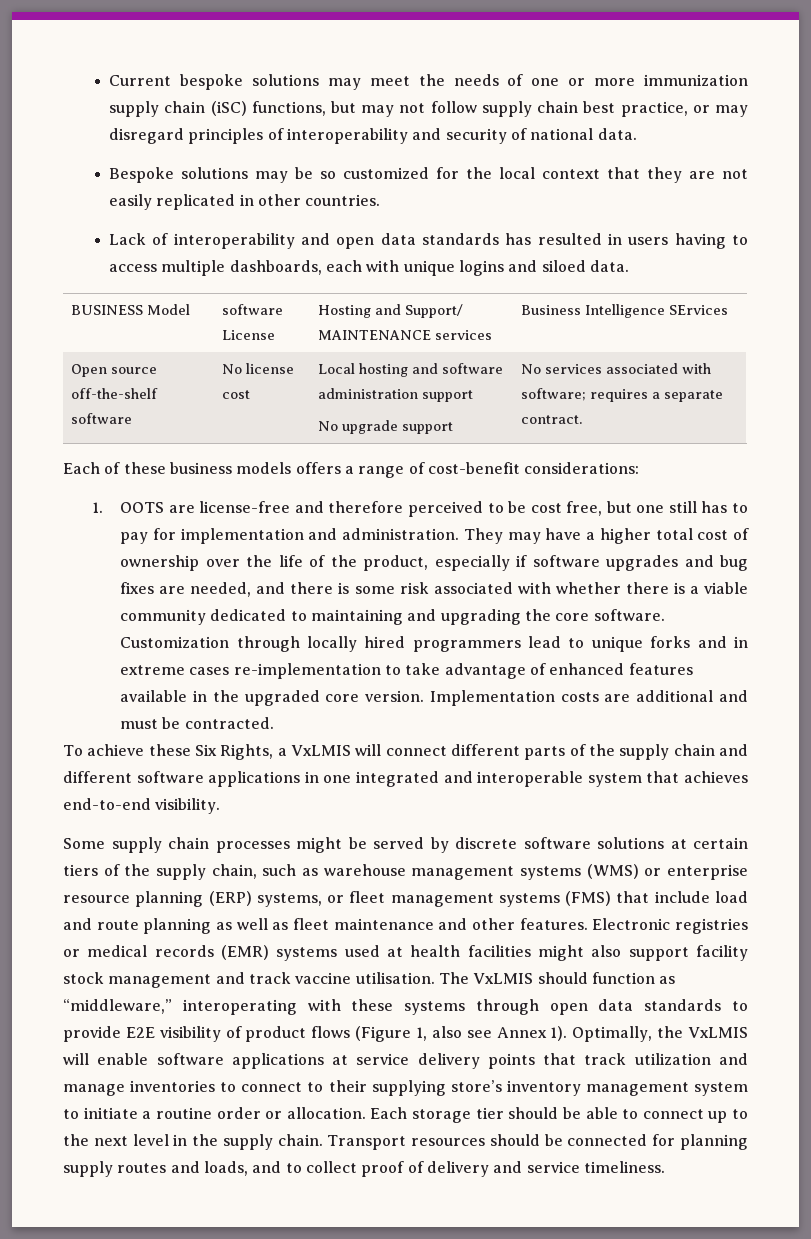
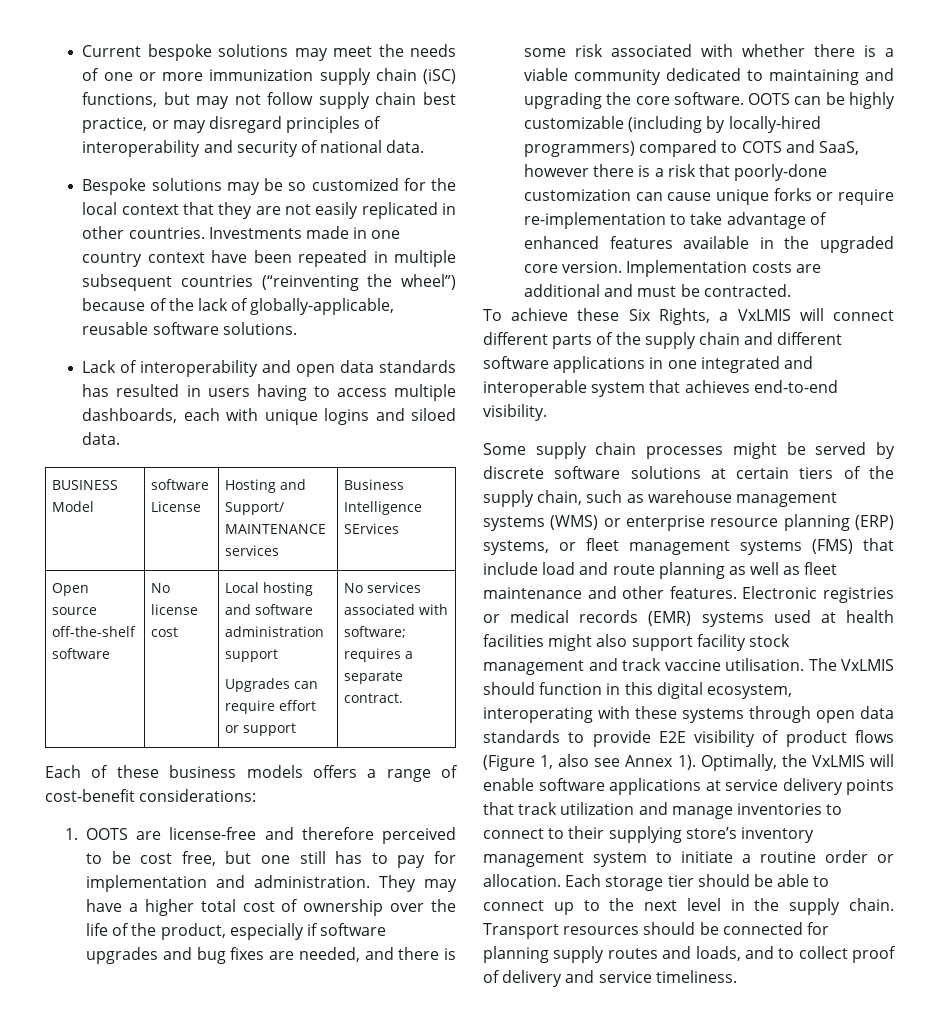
+ Investments made in one country context have been repeated in multiple subsequent countries (“reinventing the wheel”) because of the lack of globally-applicable, reusable software solutions.
  Open source off-the-shelf software | No license cost | Local hosting and software administration support
- No upgrade support | No services associated with software; requires a separate contract.
+ Upgrades can require effort or support | No services associated with software; requires a separate contract.
- Customization through locally hired programmers lead to unique forks and in extreme cases re-implementation to take advantage of enhanced features available in the upgraded core version.
+ OOTS can be highly customizable (including by locally-hired programmers) compared to COTS and SaaS, however there is a risk that poorly-done customization can cause unique forks or require re-implementation to take advantage of enhanced features available in the upgraded core version.
- The VxLMIS should function as “middleware,” interoperating with these systems through open data standards to provide E2E visibility of product flows (Figure 1, also see Annex 1).
+ The VxLMIS should function in this digital ecosystem, interoperating with these systems through open data standards to provide E2E visibility of product flows (Figure 1, also see Annex 1).

